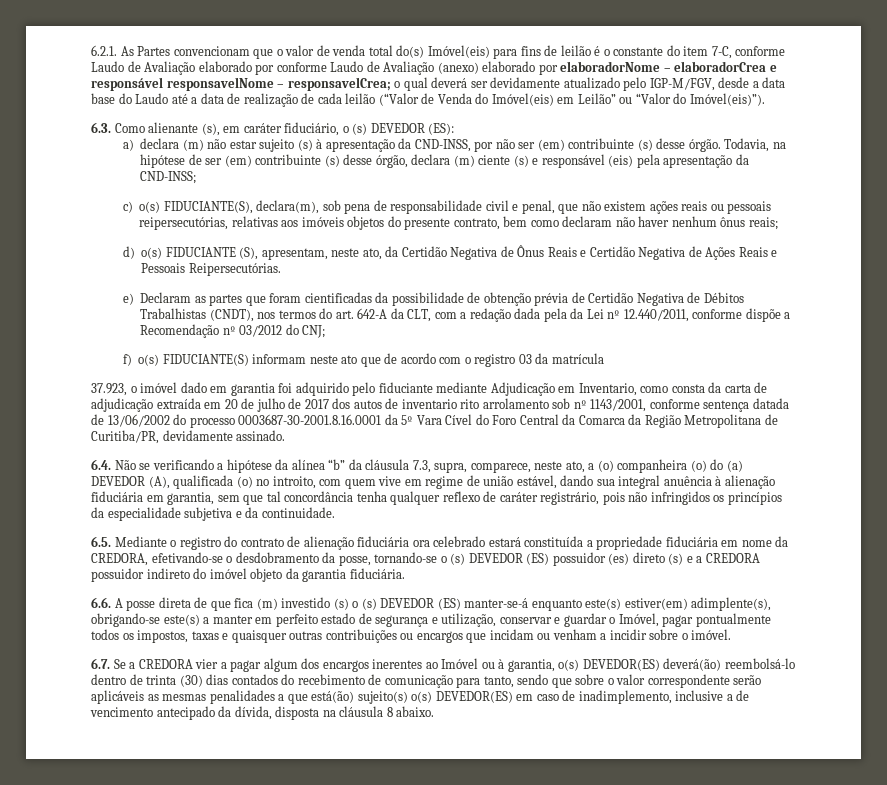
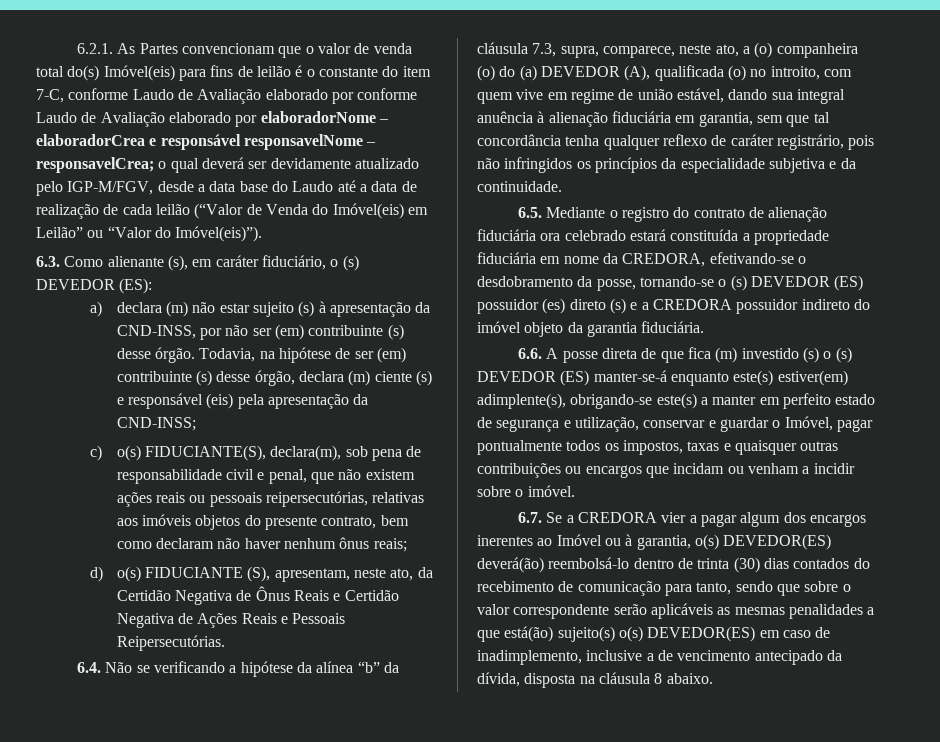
- 6.2.1. As Partes convencionam que o valor de venda total do(s) Imóvel(eis) para fins de leilão é o constante do item 7-C, conforme Laudo de Avaliação elaborado por conforme Laudo de Avaliação (anexo) elaborado por elaboradorNome – elaboradorCrea e responsável responsavelNome – responsavelCrea;
+ 6.2.1. As Partes convencionam que o valor de venda total do(s) Imóvel(eis) para fins de leilão é o constante do item 7-C, conforme Laudo de Avaliação elaborado por conforme Laudo de Avaliação elaborado por elaboradorNome – elaboradorCrea e responsável responsavelNome – responsavelCrea;
- e) Declaram as partes que foram cientificadas da possibilidade de obtenção prévia de Certidão Negativa de Débitos Trabalhistas (CNDT), nos termos do art. 642-A da CLT, com a redação dada pela da Lei nº 12.440/2011, conforme dispõe a Recomendação nº 03/2012 do CNJ;
- f) o(s) FIDUCIANTE(S) informam neste ato que de acordo com o registro 03 da matrícula
- 37.923, o imóvel dado em garantia foi adquirido pelo fiduciante mediante Adjudicação em Inventario, como consta da carta de adjudicação extraída em 20 de julho de 2017 dos autos de inventario rito arrolamento sob nº 1143/2001, conforme sentença datada de 13/06/2002 do processo 0003687-30-2001.8.16.0001 da 5º Vara Cível do Foro Central da Comarca da Região Metropolitana de Curitiba/PR, devidamente assinado.

